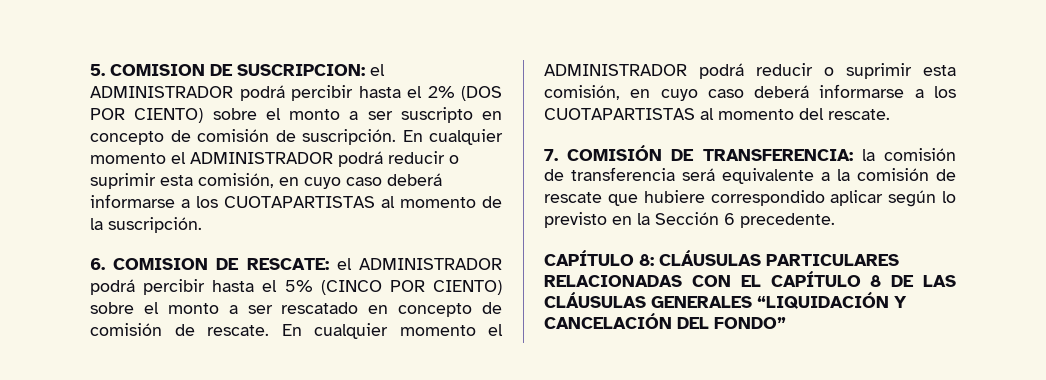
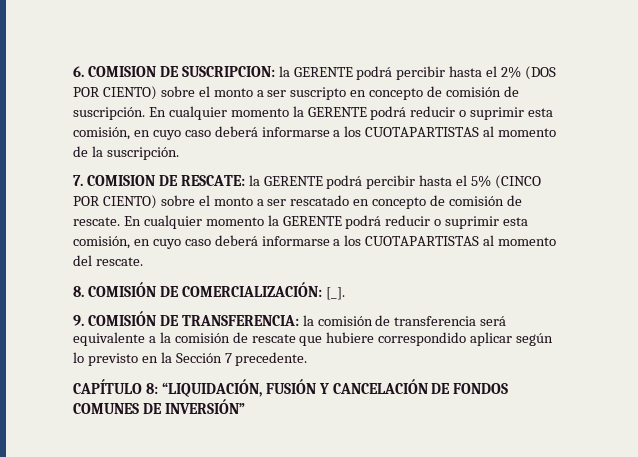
- 5. COMISION DE SUSCRIPCION: el ADMINISTRADOR podrá percibir hasta el 2% (DOS POR CIENTO) sobre el monto a ser suscripto en concepto de comisión de suscripción.
+ 6. COMISION DE SUSCRIPCION: la GERENTE podrá percibir hasta el 2% (DOS POR CIENTO) sobre el monto a ser suscripto en concepto de comisión de suscripción.
- En cualquier momento el ADMINISTRADOR podrá reducir o suprimir esta comisión, en cuyo caso deberá informarse a los CUOTAPARTISTAS al momento de la suscripción.
+ En cualquier momento la GERENTE podrá reducir o suprimir esta comisión, en cuyo caso deberá informarse a los CUOTAPARTISTAS al momento de la suscripción.
- 6. COMISION DE RESCATE: el ADMINISTRADOR podrá percibir hasta el 5% (CINCO POR CIENTO) sobre el monto a ser rescatado en concepto de comisión de rescate.
+ 7. COMISION DE RESCATE: la GERENTE podrá percibir hasta el 5% (CINCO POR CIENTO) sobre el monto a ser rescatado en concepto de comisión de rescate.
- En cualquier momento el ADMINISTRADOR podrá reducir o suprimir esta comisión, en cuyo caso deberá informarse a los CUOTAPARTISTAS al momento del rescate.
+ En cualquier momento la GERENTE podrá reducir o suprimir esta comisión, en cuyo caso deberá informarse a los CUOTAPARTISTAS al momento del rescate.
- 7. COMISIÓN DE TRANSFERENCIA: la comisión de transferencia será equivalente a la comisión de rescate que hubiere correspondido aplicar según lo previsto en la Sección 6 precedente.
+ 8. COMISIÓN DE COMERCIALIZACIÓN: [_].
+ 9. COMISIÓN DE TRANSFERENCIA: la comisión de transferencia será equivalente a la comisión de rescate que hubiere correspondido aplicar según lo previsto en la Sección 7 precedente.
- CAPÍTULO 8: CLÁUSULAS PARTICULARES RELACIONADAS CON EL CAPÍTULO 8 DE LAS CLÁUSULAS GENERALES “LIQUIDACIÓN Y CANCELACIÓN DEL FONDO”
+ CAPÍTULO 8: “LIQUIDACIÓN, FUSIÓN Y CANCELACIÓN DE FONDOS COMUNES DE INVERSIÓN”

